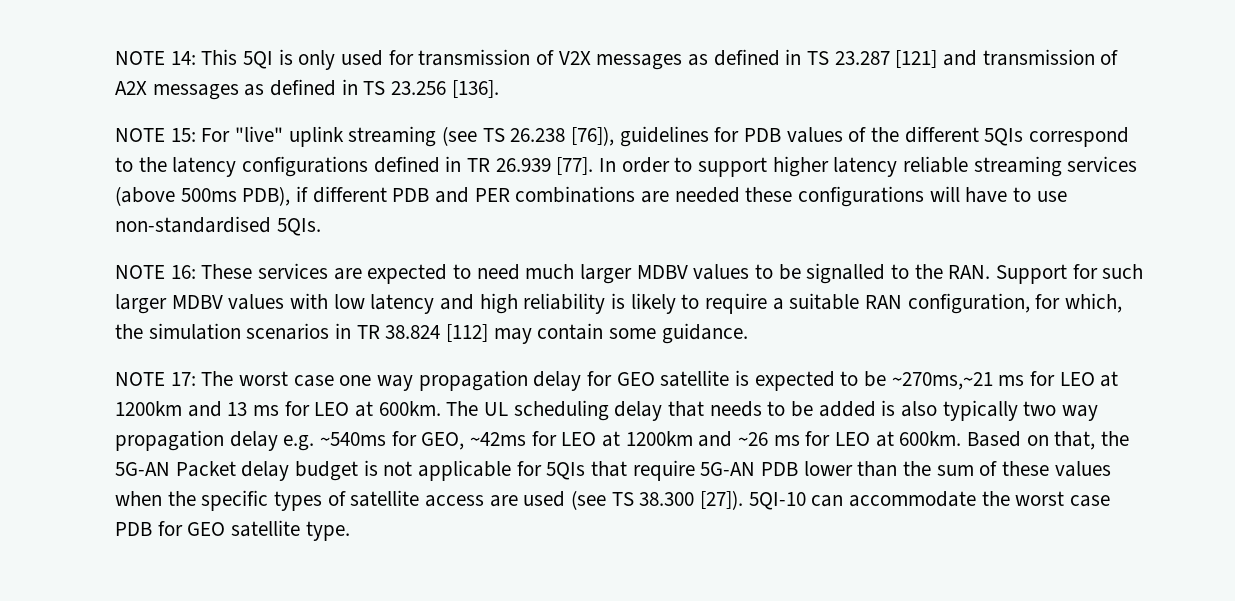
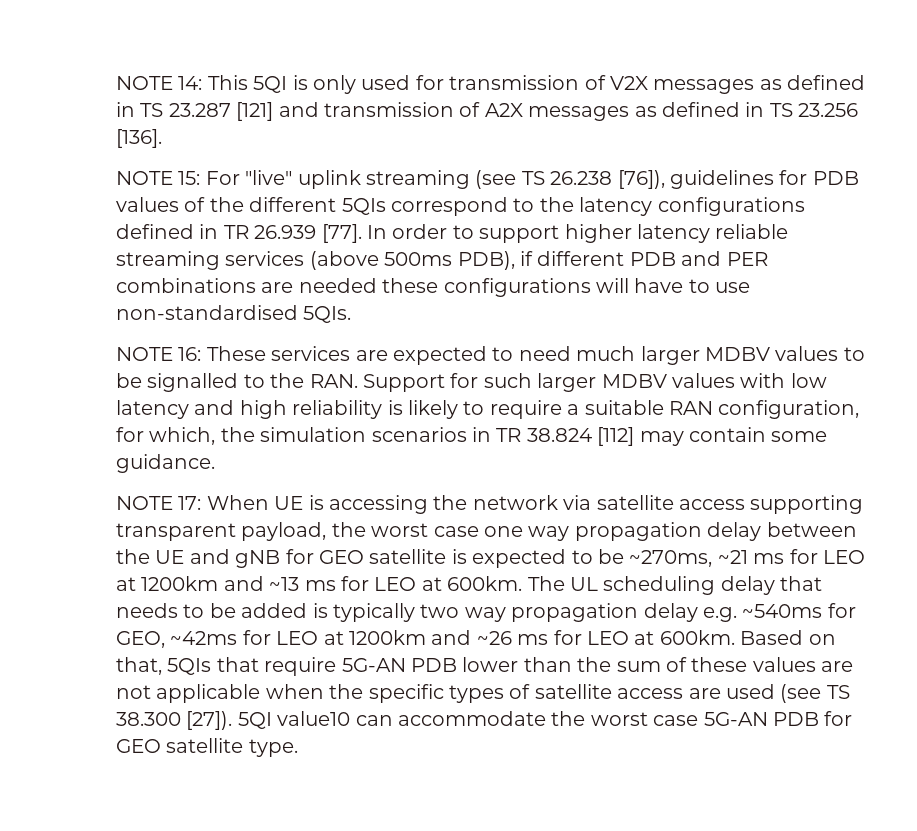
- NOTE 17: The worst case one way propagation delay for GEO satellite is expected to be ~270ms,~21 ms for LEO at 1200km and 13 ms for LEO at 600km.
+ NOTE 17: When UE is accessing the network via satellite access supporting transparent payload, the worst case one way propagation delay between the UE and gNB for GEO satellite is expected to be ~270ms, ~21 ms for LEO at 1200km and ~13 ms for LEO at 600km.
- The UL scheduling delay that needs to be added is also typically two way propagation delay e.g. ~540ms for GEO, ~42ms for LEO at 1200km and ~26 ms for LEO at 600km.
+ The UL scheduling delay that needs to be added is typically two way propagation delay e.g. ~540ms for GEO, ~42ms for LEO at 1200km and ~26 ms for LEO at 600km.
- Based on that, the 5G-AN Packet delay budget is not applicable for 5QIs that require 5G-AN PDB lower than the sum of these values when the specific types of satellite access are used (see TS 38.300 [27]).
+ Based on that, 5QIs that require 5G-AN PDB lower than the sum of these values are not applicable when the specific types of satellite access are used (see TS 38.300 [27]).
- 5QI-10 can accommodate the worst case PDB for GEO satellite type.
+ 5QI value10 can accommodate the worst case 5G-AN PDB for GEO satellite type.

